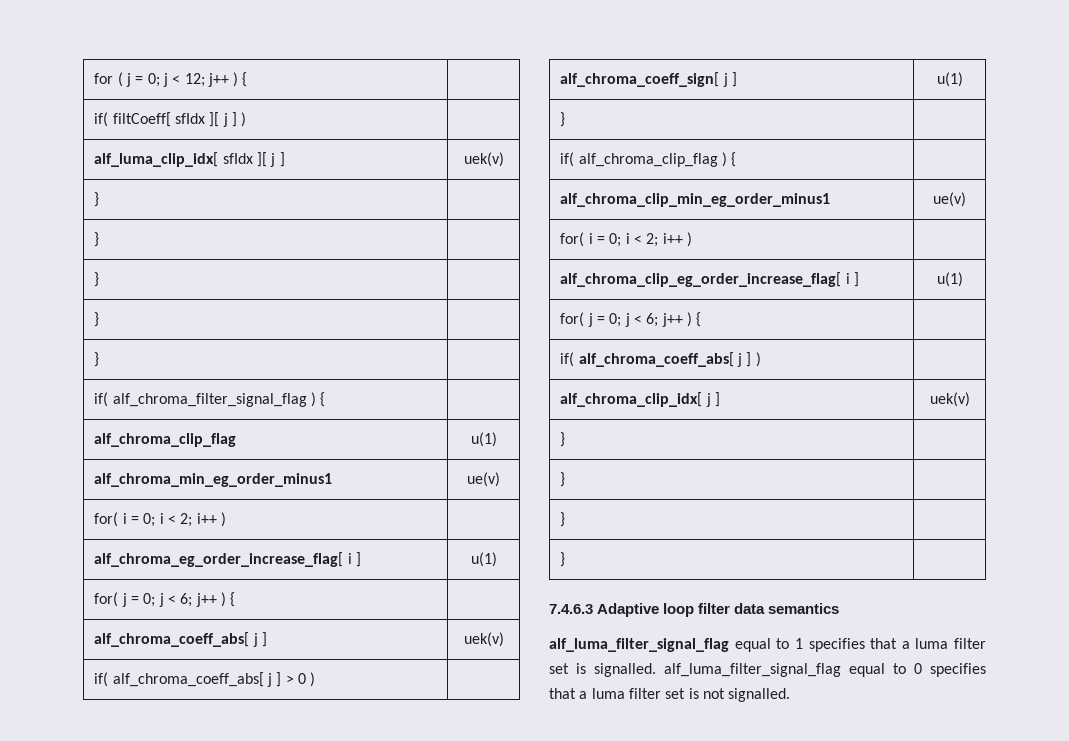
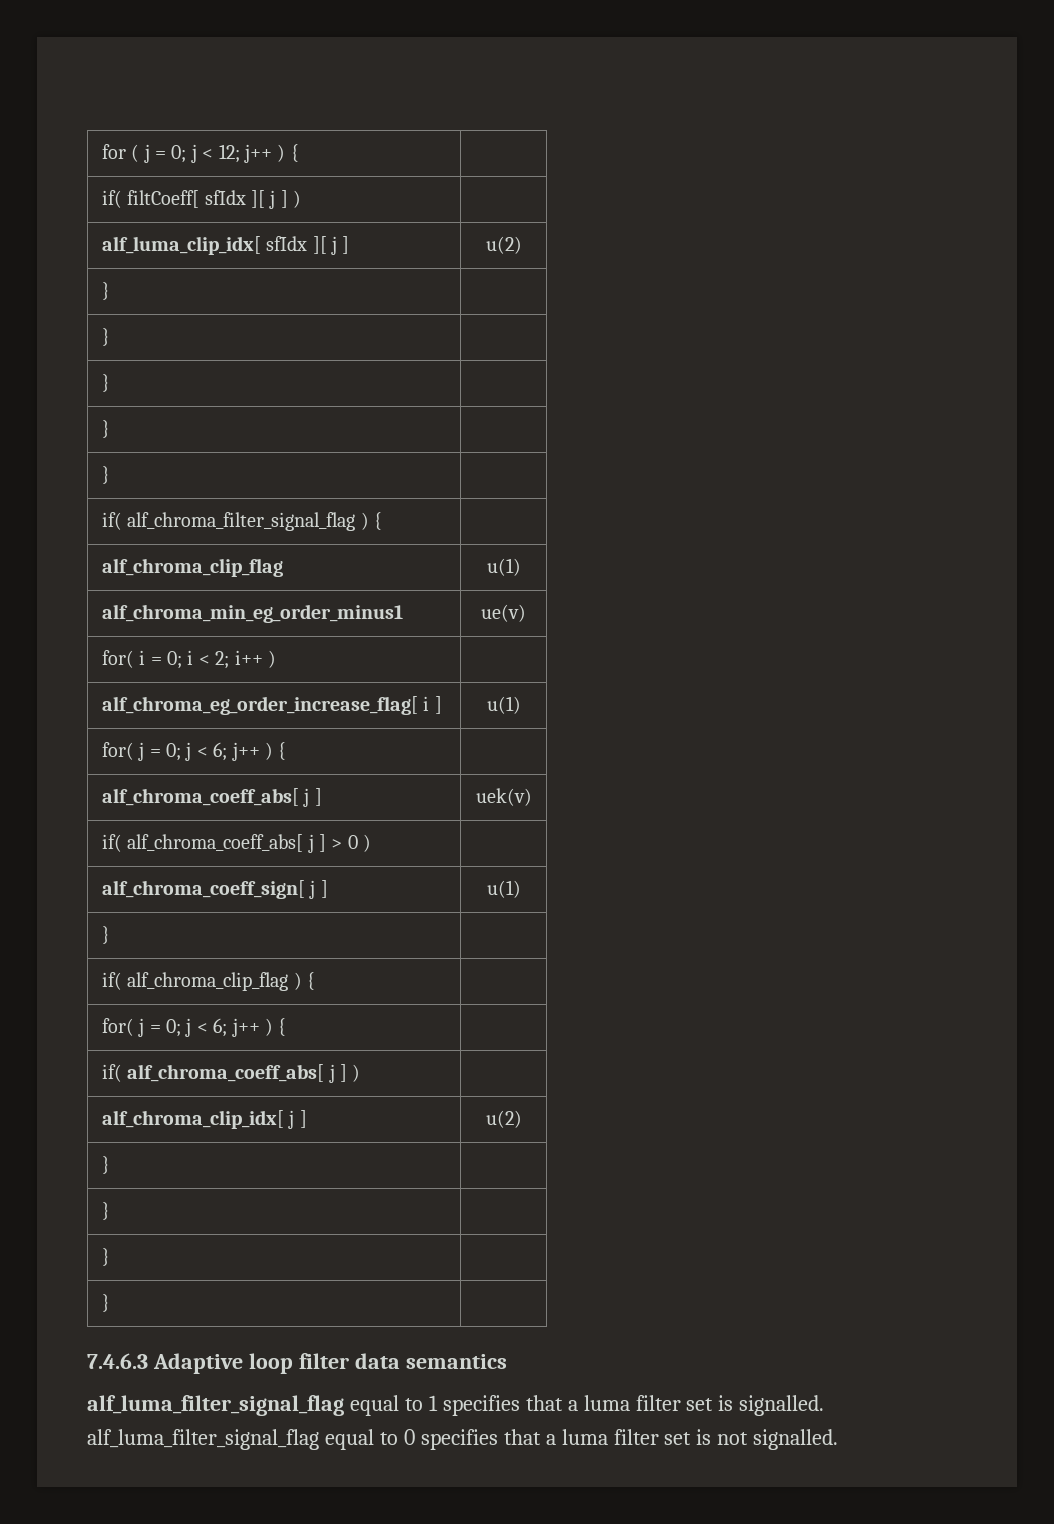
- alf_luma_clip_idx[ sfIdx ][ j ] | uek(v)
+ alf_luma_clip_idx[ sfIdx ][ j ] | u(2)
- alf_chroma_clip_min_eg_order_minus1 | ue(v)
- for( i = 0; i < 2; i++ ) |
- alf_chroma_clip_eg_order_increase_flag[ i ] | u(1)
- alf_chroma_clip_idx[ j ] | uek(v)
+ alf_chroma_clip_idx[ j ] | u(2)

